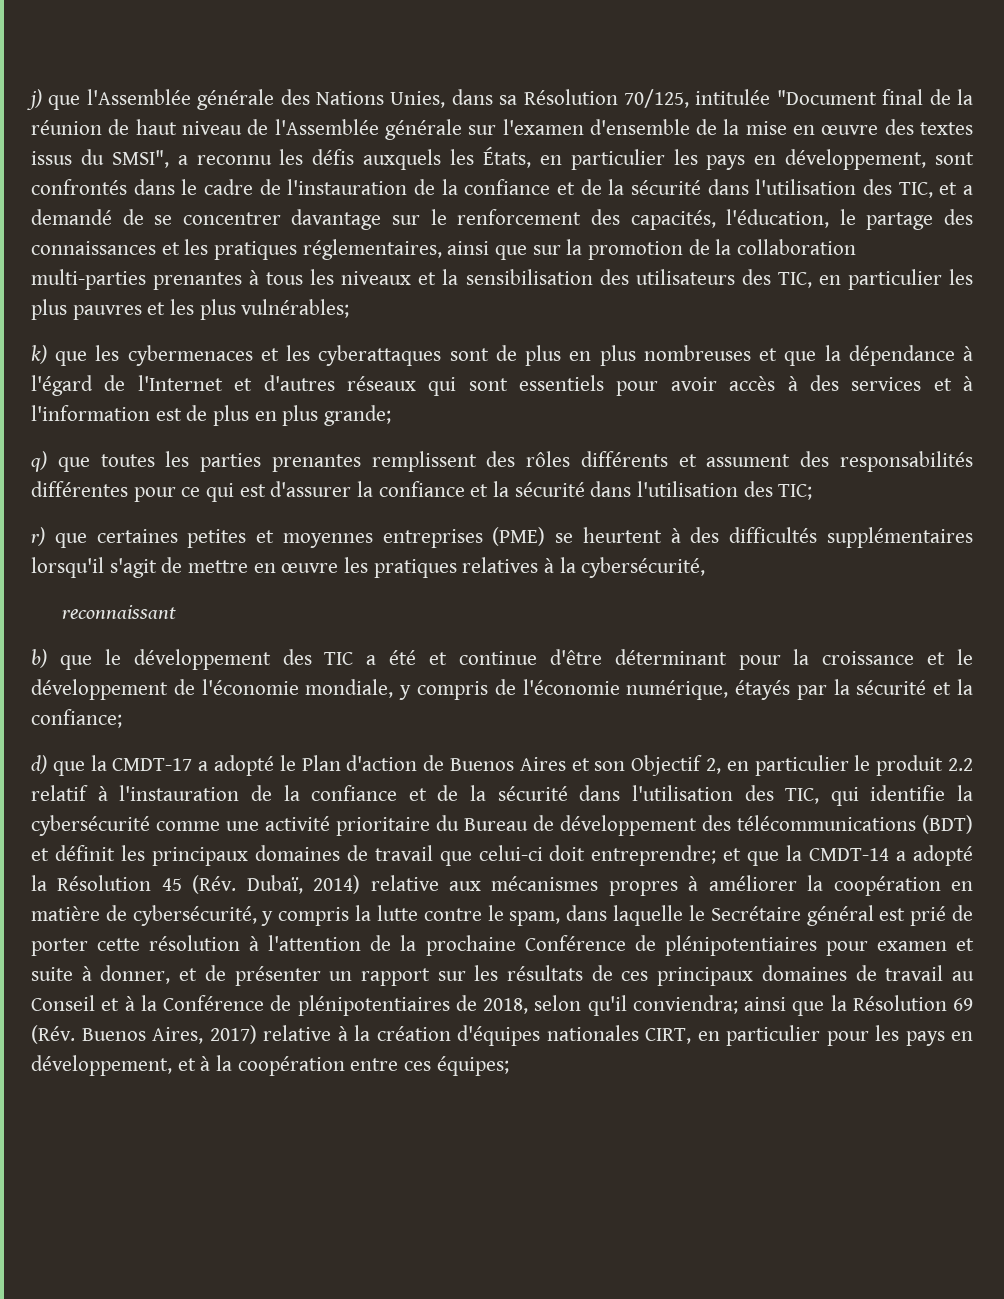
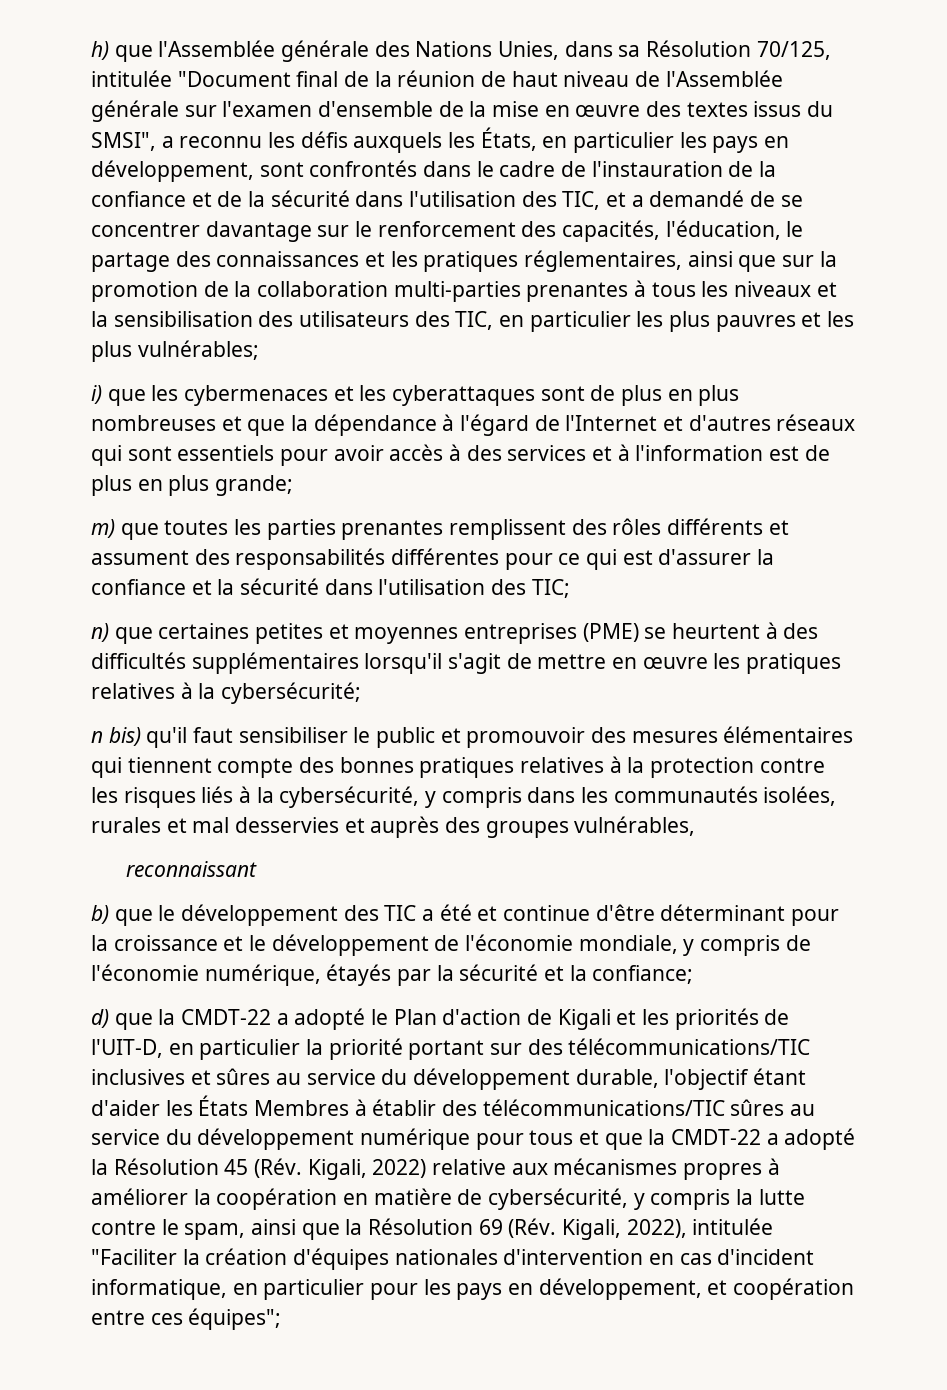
- j) que l'Assemblée générale des Nations Unies, dans sa Résolution 70/125, intitulée "Document final de la réunion de haut niveau de l'Assemblée générale sur l'examen d'ensemble de la mise en œuvre des textes issus du SMSI", a reconnu les défis auxquels les États, en particulier les pays en développement, sont confrontés dans le cadre de l'instauration de la confiance et de la sécurité dans l'utilisation des TIC, et a demandé de se concentrer davantage sur le renforcement des capacités, l'éducation, le partage des connaissances et les pratiques réglementaires, ainsi que sur la promotion de la collaboration multi-parties prenantes à tous les niveaux et la sensibilisation des utilisateurs des TIC, en particulier les plus pauvres et les plus vulnérables;
+ h) que l'Assemblée générale des Nations Unies, dans sa Résolution 70/125, intitulée "Document final de la réunion de haut niveau de l'Assemblée générale sur l'examen d'ensemble de la mise en œuvre des textes issus du SMSI", a reconnu les défis auxquels les États, en particulier les pays en développement, sont confrontés dans le cadre de l'instauration de la confiance et de la sécurité dans l'utilisation des TIC, et a demandé de se concentrer davantage sur le renforcement des capacités, l'éducation, le partage des connaissances et les pratiques réglementaires, ainsi que sur la promotion de la collaboration multi-parties prenantes à tous les niveaux et la sensibilisation des utilisateurs des TIC, en particulier les plus pauvres et les plus vulnérables;
- k) que les cybermenaces et les cyberattaques sont de plus en plus nombreuses et que la dépendance à l'égard de l'Internet et d'autres réseaux qui sont essentiels pour avoir accès à des services et à l'information est de plus en plus grande;
+ i) que les cybermenaces et les cyberattaques sont de plus en plus nombreuses et que la dépendance à l'égard de l'Internet et d'autres réseaux qui sont essentiels pour avoir accès à des services et à l'information est de plus en plus grande;
- q) que toutes les parties prenantes remplissent des rôles différents et assument des responsabilités différentes pour ce qui est d'assurer la confiance et la sécurité dans l'utilisation des TIC;
+ m) que toutes les parties prenantes remplissent des rôles différents et assument des responsabilités différentes pour ce qui est d'assurer la confiance et la sécurité dans l'utilisation des TIC;
- r) que certaines petites et moyennes entreprises (PME) se heurtent à des difficultés supplémentaires lorsqu'il s'agit de mettre en œuvre les pratiques relatives à la cybersécurité,
+ n) que certaines petites et moyennes entreprises (PME) se heurtent à des difficultés supplémentaires lorsqu'il s'agit de mettre en œuvre les pratiques relatives à la cybersécurité;
+ n bis) qu'il faut sensibiliser le public et promouvoir des mesures élémentaires qui tiennent compte des bonnes pratiques relatives à la protection contre les risques liés à la cybersécurité, y compris dans les communautés isolées, rurales et mal desservies et auprès des groupes vulnérables,
- d) que la CMDT-17 a adopté le Plan d'action de Buenos Aires et son Objectif 2, en particulier le produit 2.2 relatif à l'instauration de la confiance et de la sécurité dans l'utilisation des TIC, qui identifie la cybersécurité comme une activité prioritaire du Bureau de développement des télécommunications (BDT) et définit les principaux domaines de travail que celui-ci doit entreprendre; et que la CMDT-14 a adopté la Résolution 45 (Rév. Dubaï, 2014) relative aux mécanismes propres à améliorer la coopération en matière de cybersécurité, y compris la lutte contre le spam, dans laquelle le Secrétaire général est prié de porter cette résolution à l'attention de la prochaine Conférence de plénipotentiaires pour examen et suite à donner, et de présenter un rapport sur les résultats de ces principaux domaines de travail au Conseil et à la Conférence de plénipotentiaires de 2018, selon qu'il conviendra; ainsi que la Résolution 69 (Rév. Buenos Aires, 2017) relative à la création d'équipes nationales CIRT, en particulier pour les pays en développement, et à la coopération entre ces équipes;
+ d) que la CMDT-22 a adopté le Plan d'action de Kigali et les priorités de l'UIT-D, en particulier la priorité portant sur des télécommunications/TIC inclusives et sûres au service du développement durable, l'objectif étant d'aider les États Membres à établir des télécommunications/TIC sûres au service du développement numérique pour tous et que la CMDT-22 a adopté la Résolution 45 (Rév. Kigali, 2022) relative aux mécanismes propres à améliorer la coopération en matière de cybersécurité, y compris la lutte contre le spam, ainsi que la Résolution 69 (Rév. Kigali, 2022), intitulée "Faciliter la création d'équipes nationales d'intervention en cas d'incident informatique, en particulier pour les pays en développement, et coopération entre ces équipes";

